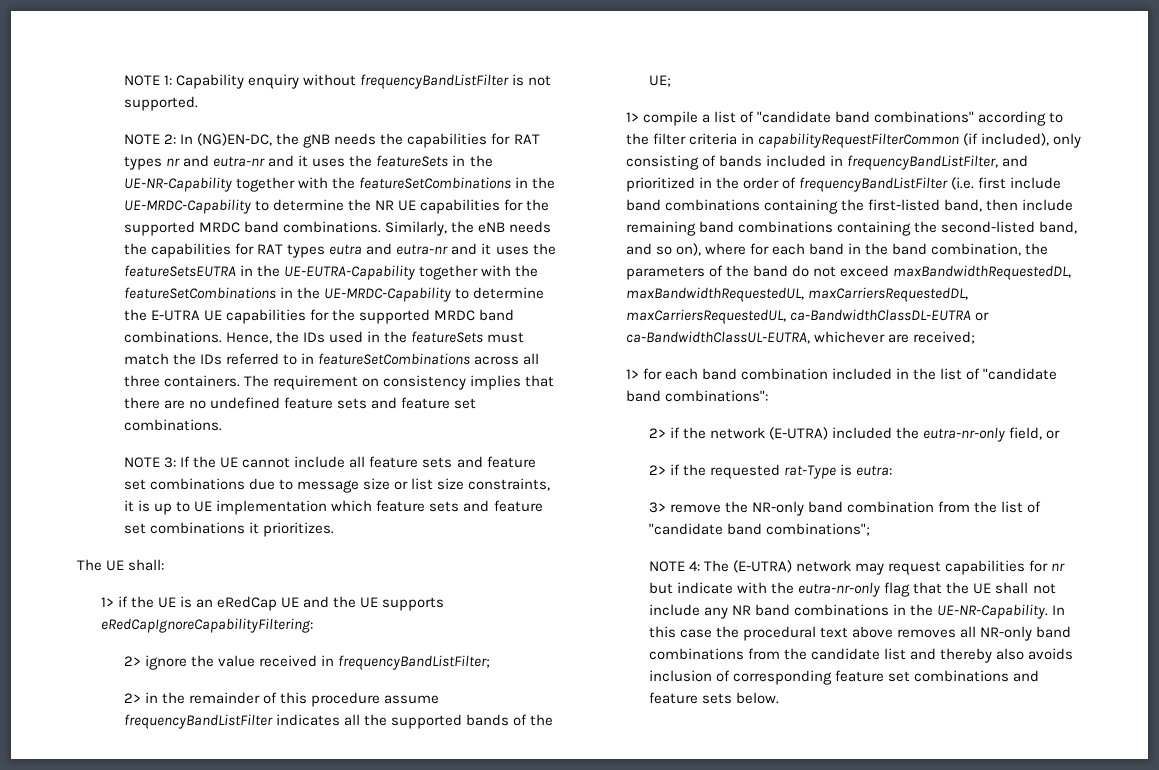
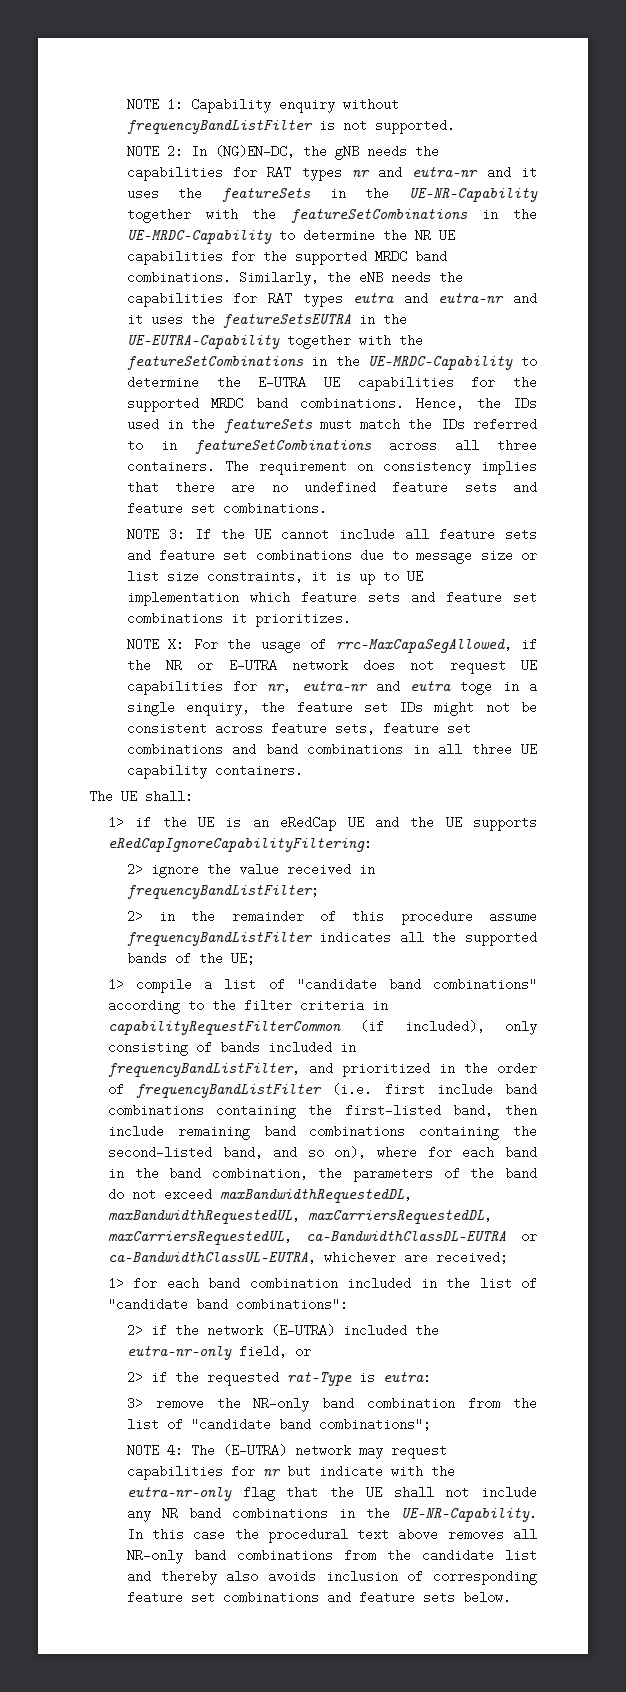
+ NOTE X: For the usage of rrc-MaxCapaSegAllowed, if the NR or E-UTRA network does not request UE capabilities for nr, eutra-nr and eutra toge in a single enquiry, the feature set IDs might not be consistent across feature sets, feature set combinations and band combinations in all three UE capability containers.

